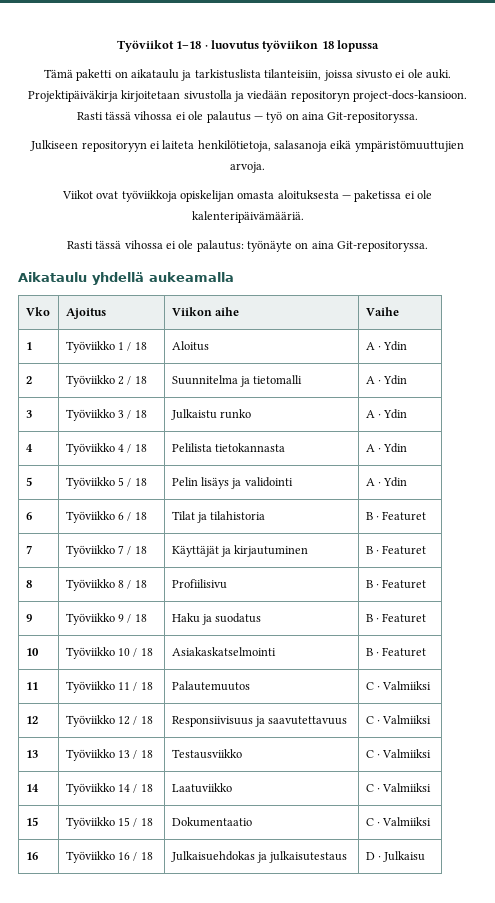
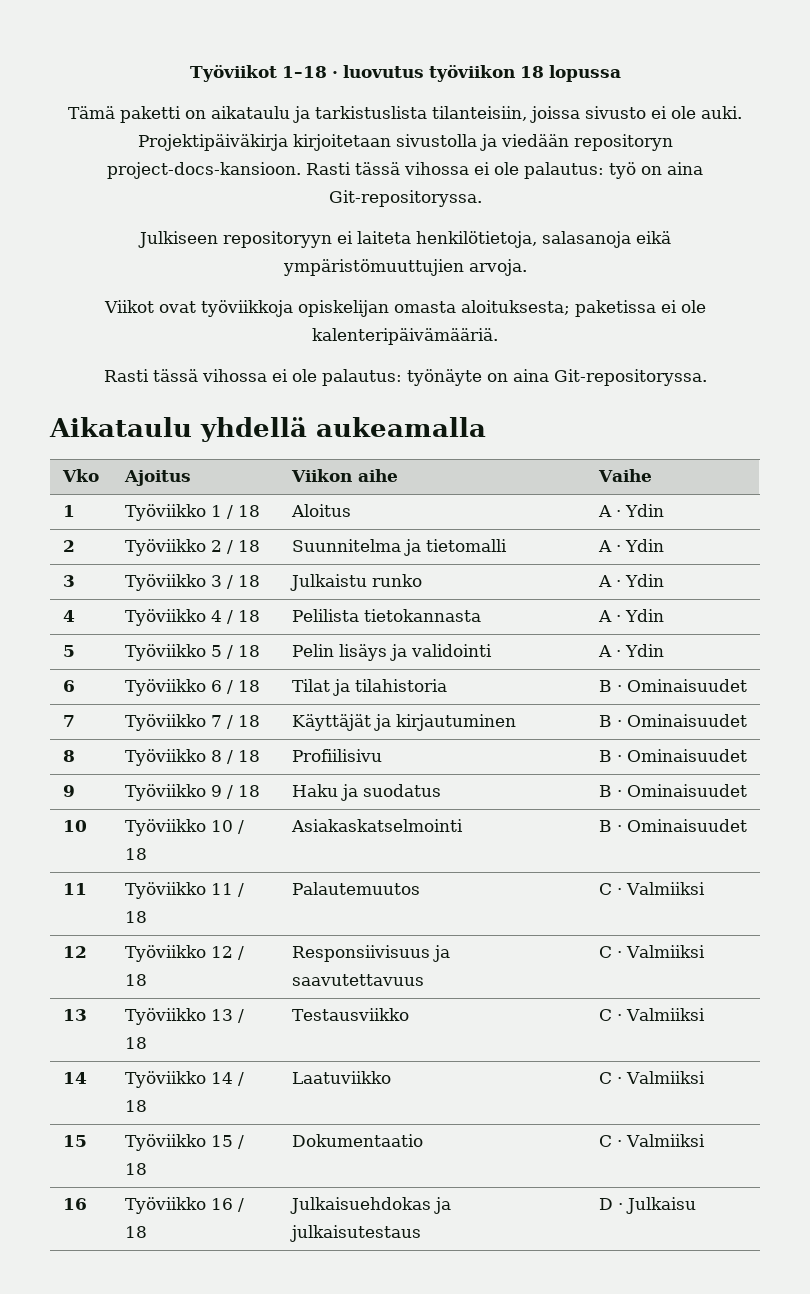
- Rasti tässä vihossa ei ole palautus — työ on aina Git-repositoryssa.
+ Rasti tässä vihossa ei ole palautus: työ on aina Git-repositoryssa.
- Viikot ovat työviikkoja opiskelijan omasta aloituksesta — paketissa ei ole kalenteripäivämääriä.
+ Viikot ovat työviikkoja opiskelijan omasta aloituksesta; paketissa ei ole kalenteripäivämääriä.
- 6 | Työviikko 6 / 18 | Tilat ja tilahistoria | B · Featuret
+ 6 | Työviikko 6 / 18 | Tilat ja tilahistoria | B · Ominaisuudet
- 7 | Työviikko 7 / 18 | Käyttäjät ja kirjautuminen | B · Featuret
+ 7 | Työviikko 7 / 18 | Käyttäjät ja kirjautuminen | B · Ominaisuudet
- 8 | Työviikko 8 / 18 | Profiilisivu | B · Featuret
+ 8 | Työviikko 8 / 18 | Profiilisivu | B · Ominaisuudet
- 9 | Työviikko 9 / 18 | Haku ja suodatus | B · Featuret
+ 9 | Työviikko 9 / 18 | Haku ja suodatus | B · Ominaisuudet
- 10 | Työviikko 10 / 18 | Asiakaskatselmointi | B · Featuret
+ 10 | Työviikko 10 / 18 | Asiakaskatselmointi | B · Ominaisuudet

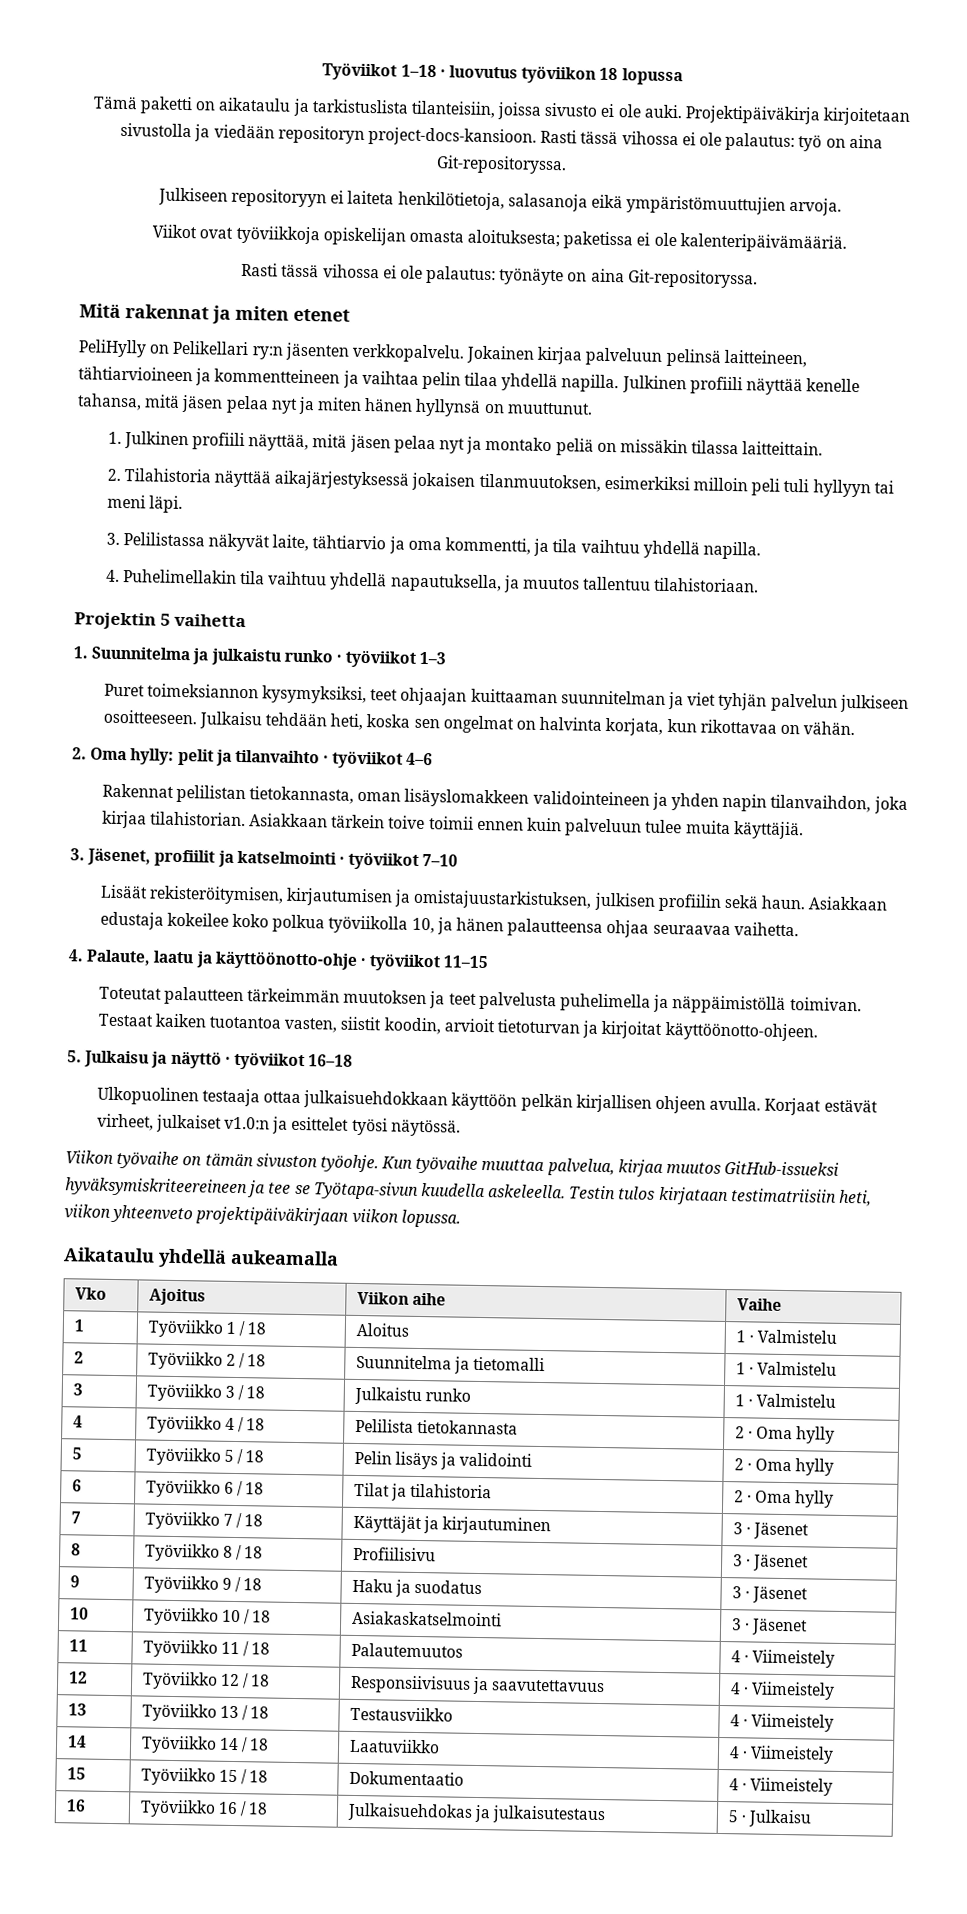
+ Mitä rakennat ja miten etenet
+ PeliHylly on Pelikellari ry:n jäsenten verkkopalvelu. Jokainen kirjaa palveluun pelinsä laitteineen, tähtiarvioineen ja kommentteineen ja vaihtaa pelin tilaa yhdellä napilla. Julkinen profiili näyttää kenelle tahansa, mitä jäsen pelaa nyt ja miten hänen hyllynsä on muuttunut.
+ 1. Julkinen profiili näyttää, mitä jäsen pelaa nyt ja montako peliä on missäkin tilassa laitteittain.
+ 2. Tilahistoria näyttää aikajärjestyksessä jokaisen tilanmuutoksen, esimerkiksi milloin peli tuli hyllyyn tai meni läpi.
+ 3. Pelilistassa näkyvät laite, tähtiarvio ja oma kommentti, ja tila vaihtuu yhdellä napilla.
+ 4. Puhelimellakin tila vaihtuu yhdellä napautuksella, ja muutos tallentuu tilahistoriaan.
+ Projektin 5 vaihetta
+ 1. Suunnitelma ja julkaistu runko · työviikot 1–3
+ Puret toimeksiannon kysymyksiksi, teet ohjaajan kuittaaman suunnitelman ja viet tyhjän palvelun julkiseen osoitteeseen. Julkaisu tehdään heti, koska sen ongelmat on halvinta korjata, kun rikottavaa on vähän.
+ 2. Oma hylly: pelit ja tilanvaihto · työviikot 4–6
+ Rakennat pelilistan tietokannasta, oman lisäyslomakkeen validointeineen ja yhden napin tilanvaihdon, joka kirjaa tilahistorian. Asiakkaan tärkein toive toimii ennen kuin palveluun tulee muita käyttäjiä.
+ 3. Jäsenet, profiilit ja katselmointi · työviikot 7–10
+ Lisäät rekisteröitymisen, kirjautumisen ja omistajuustarkistuksen, julkisen profiilin sekä haun. Asiakkaan edustaja kokeilee koko polkua työviikolla 10, ja hänen palautteensa ohjaa seuraavaa vaihetta.
+ 4. Palaute, laatu ja käyttöönotto-ohje · työviikot 11–15
+ Toteutat palautteen tärkeimmän muutoksen ja teet palvelusta puhelimella ja näppäimistöllä toimivan. Testaat kaiken tuotantoa vasten, siistit koodin, arvioit tietoturvan ja kirjoitat käyttöönotto-ohjeen.
+ 5. Julkaisu ja näyttö · työviikot 16–18
+ Ulkopuolinen testaaja ottaa julkaisuehdokkaan käyttöön pelkän kirjallisen ohjeen avulla. Korjaat estävät virheet, julkaiset v1.0:n ja esittelet työsi näytössä.
+ Viikon työvaihe on tämän sivuston työohje. Kun työvaihe muuttaa palvelua, kirjaa muutos GitHub-issueksi hyväksymiskriteereineen ja tee se Työtapa-sivun kuudella askeleella. Testin tulos kirjataan testimatriisiin heti, viikon yhteenveto projektipäiväkirjaan viikon lopussa.
- 1 | Työviikko 1 / 18 | Aloitus | A · Ydin
+ 1 | Työviikko 1 / 18 | Aloitus | 1 · Valmistelu
- 2 | Työviikko 2 / 18 | Suunnitelma ja tietomalli | A · Ydin
+ 2 | Työviikko 2 / 18 | Suunnitelma ja tietomalli | 1 · Valmistelu
- 3 | Työviikko 3 / 18 | Julkaistu runko | A · Ydin
+ 3 | Työviikko 3 / 18 | Julkaistu runko | 1 · Valmistelu
- 4 | Työviikko 4 / 18 | Pelilista tietokannasta | A · Ydin
+ 4 | Työviikko 4 / 18 | Pelilista tietokannasta | 2 · Oma hylly
- 5 | Työviikko 5 / 18 | Pelin lisäys ja validointi | A · Ydin
+ 5 | Työviikko 5 / 18 | Pelin lisäys ja validointi | 2 · Oma hylly
- 6 | Työviikko 6 / 18 | Tilat ja tilahistoria | B · Ominaisuudet
+ 6 | Työviikko 6 / 18 | Tilat ja tilahistoria | 2 · Oma hylly
- 7 | Työviikko 7 / 18 | Käyttäjät ja kirjautuminen | B · Ominaisuudet
+ 7 | Työviikko 7 / 18 | Käyttäjät ja kirjautuminen | 3 · Jäsenet
- 8 | Työviikko 8 / 18 | Profiilisivu | B · Ominaisuudet
+ 8 | Työviikko 8 / 18 | Profiilisivu | 3 · Jäsenet
- 9 | Työviikko 9 / 18 | Haku ja suodatus | B · Ominaisuudet
+ 9 | Työviikko 9 / 18 | Haku ja suodatus | 3 · Jäsenet
- 10 | Työviikko 10 / 18 | Asiakaskatselmointi | B · Ominaisuudet
+ 10 | Työviikko 10 / 18 | Asiakaskatselmointi | 3 · Jäsenet
- 11 | Työviikko 11 / 18 | Palautemuutos | C · Valmiiksi
+ 11 | Työviikko 11 / 18 | Palautemuutos | 4 · Viimeistely
- 12 | Työviikko 12 / 18 | Responsiivisuus ja saavutettavuus | C · Valmiiksi
+ 12 | Työviikko 12 / 18 | Responsiivisuus ja saavutettavuus | 4 · Viimeistely
- 13 | Työviikko 13 / 18 | Testausviikko | C · Valmiiksi
+ 13 | Työviikko 13 / 18 | Testausviikko | 4 · Viimeistely
- 14 | Työviikko 14 / 18 | Laatuviikko | C · Valmiiksi
+ 14 | Työviikko 14 / 18 | Laatuviikko | 4 · Viimeistely
- 15 | Työviikko 15 / 18 | Dokumentaatio | C · Valmiiksi
+ 15 | Työviikko 15 / 18 | Dokumentaatio | 4 · Viimeistely
- 16 | Työviikko 16 / 18 | Julkaisuehdokas ja julkaisutestaus | D · Julkaisu
+ 16 | Työviikko 16 / 18 | Julkaisuehdokas ja julkaisutestaus | 5 · Julkaisu

